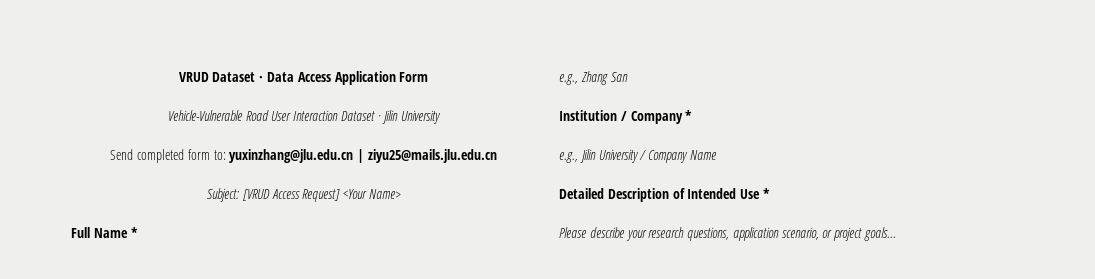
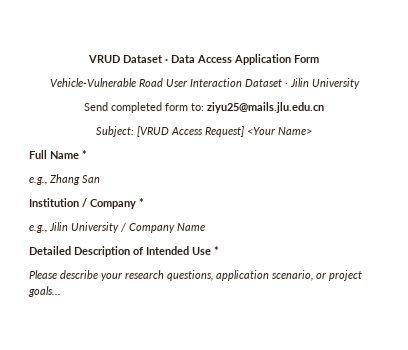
- Send completed form to: yuxinzhang@jlu.edu.cn | ziyu25@mails.jlu.edu.cn
+ Send completed form to: ziyu25@mails.jlu.edu.cn

